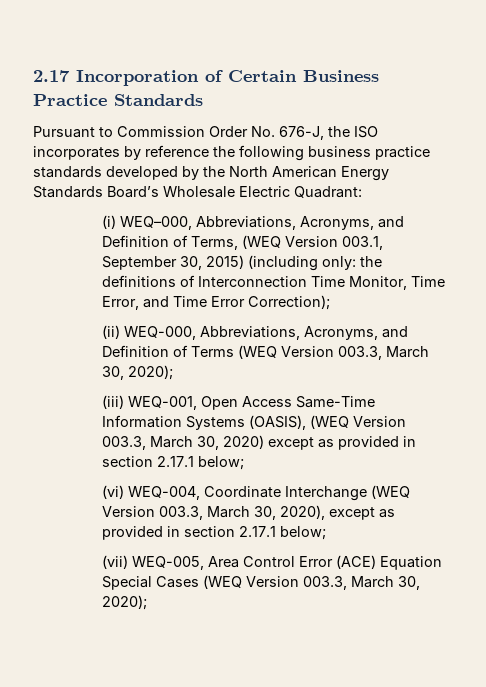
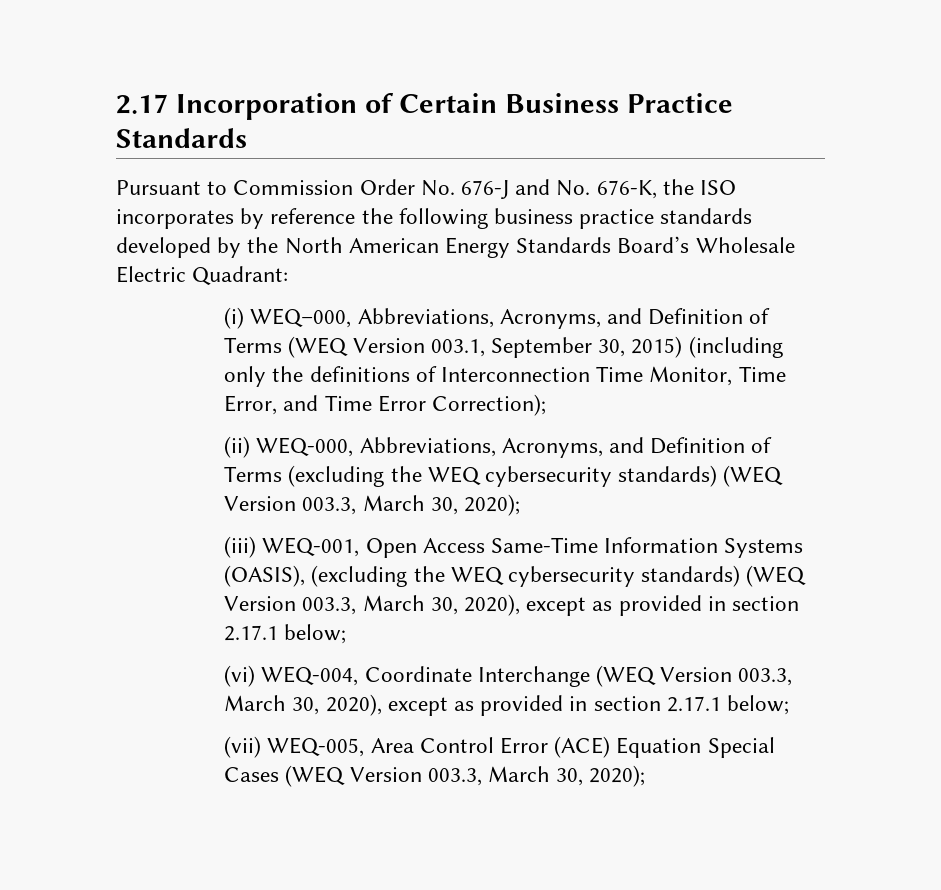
- Pursuant to Commission Order No. 676-J, the ISO incorporates by reference the following business practice standards developed by the North American Energy Standards Board’s Wholesale Electric Quadrant:
+ Pursuant to Commission Order No. 676-J and No. 676-K, the ISO incorporates by reference the following business practice standards developed by the North American Energy Standards Board’s Wholesale Electric Quadrant:
- (i) WEQ–000, Abbreviations, Acronyms, and Definition of Terms, (WEQ Version 003.1, September 30, 2015) (including only: the definitions of Interconnection Time Monitor, Time Error, and Time Error Correction);
+ (i) WEQ–000, Abbreviations, Acronyms, and Definition of Terms (WEQ Version 003.1, September 30, 2015) (including only the definitions of Interconnection Time Monitor, Time Error, and Time Error Correction);
- (ii) WEQ-000, Abbreviations, Acronyms, and Definition of Terms (WEQ Version 003.3, March 30, 2020);
+ (ii) WEQ-000, Abbreviations, Acronyms, and Definition of Terms (excluding the WEQ cybersecurity standards) (WEQ Version 003.3, March 30, 2020);
- (iii) WEQ-001, Open Access Same-Time Information Systems (OASIS), (WEQ Version 003.3, March 30, 2020) except as provided in section 2.17.1 below;
+ (iii) WEQ-001, Open Access Same-Time Information Systems (OASIS), (excluding the WEQ cybersecurity standards) (WEQ Version 003.3, March 30, 2020), except as provided in section 2.17.1 below;

